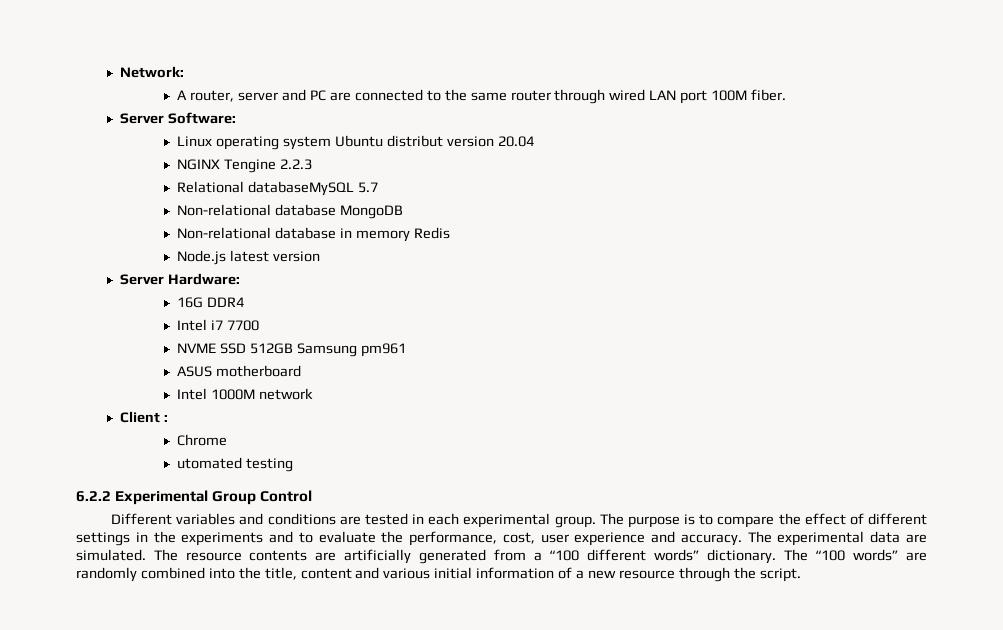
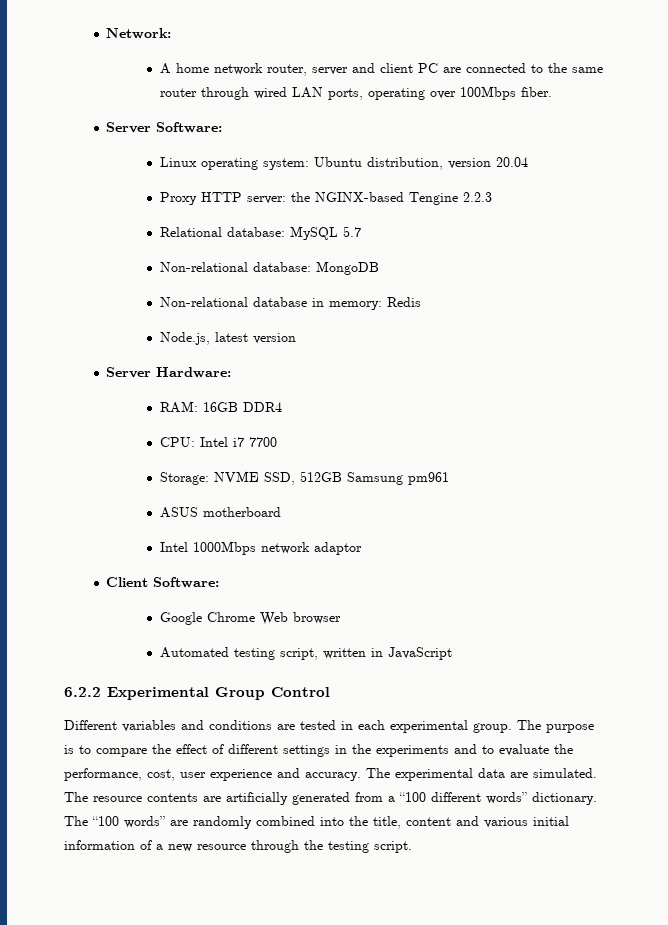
- A router, server and PC are connected to the same router through wired LAN port 100M fiber.
+ A home network router, server and client PC are connected to the same router through wired LAN ports, operating over 100Mbps fiber.
- Linux operating system Ubuntu distribut version 20.04
+ Linux operating system: Ubuntu distribution, version 20.04
- NGINX Tengine 2.2.3
+ Proxy HTTP server: the NGINX-based Tengine 2.2.3
- Relational databaseMySQL 5.7
+ Relational database: MySQL 5.7
- Non-relational database MongoDB
+ Non-relational database: MongoDB
- Non-relational database in memory Redis
+ Non-relational database in memory: Redis
- Node.js latest version
+ Node.js, latest version
- 16G DDR4
+ RAM: 16GB DDR4
- Intel i7 7700
+ CPU: Intel i7 7700
- NVME SSD 512GB Samsung pm961
+ Storage: NVME SSD, 512GB Samsung pm961
- Intel 1000M network
+ Intel 1000Mbps network adaptor
- Client :
- Chrome
- utomated testing
+ Client Software:
+ Google Chrome Web browser
+ Automated testing script, written in JavaScript
- The “100 words” are randomly combined into the title, content and various initial information of a new resource through the script.
+ The “100 words” are randomly combined into the title, content and various initial information of a new resource through the testing script.

